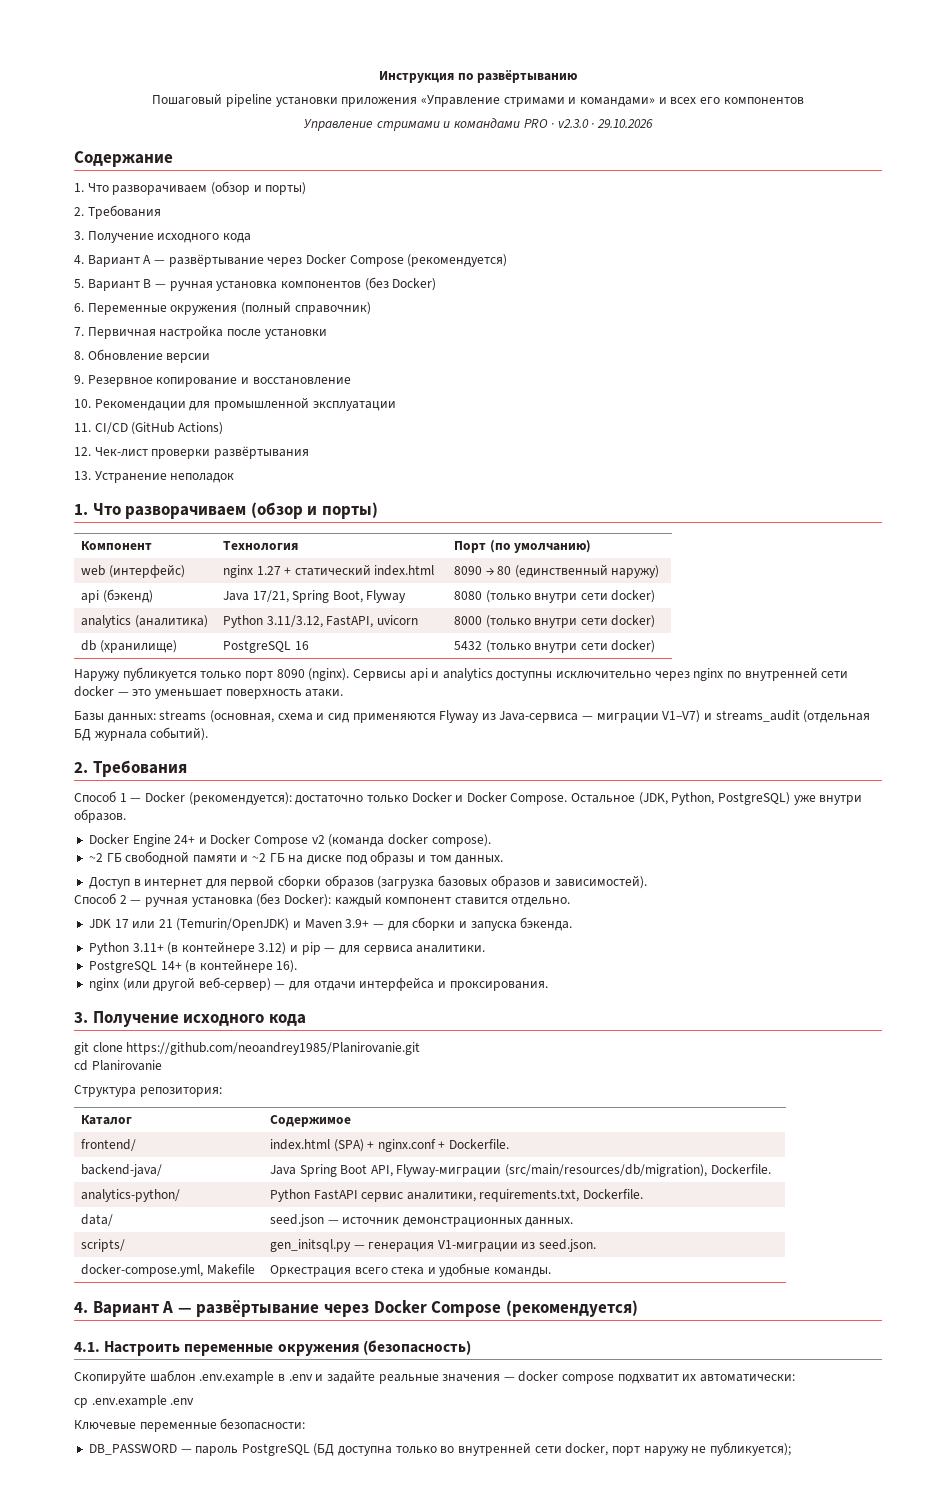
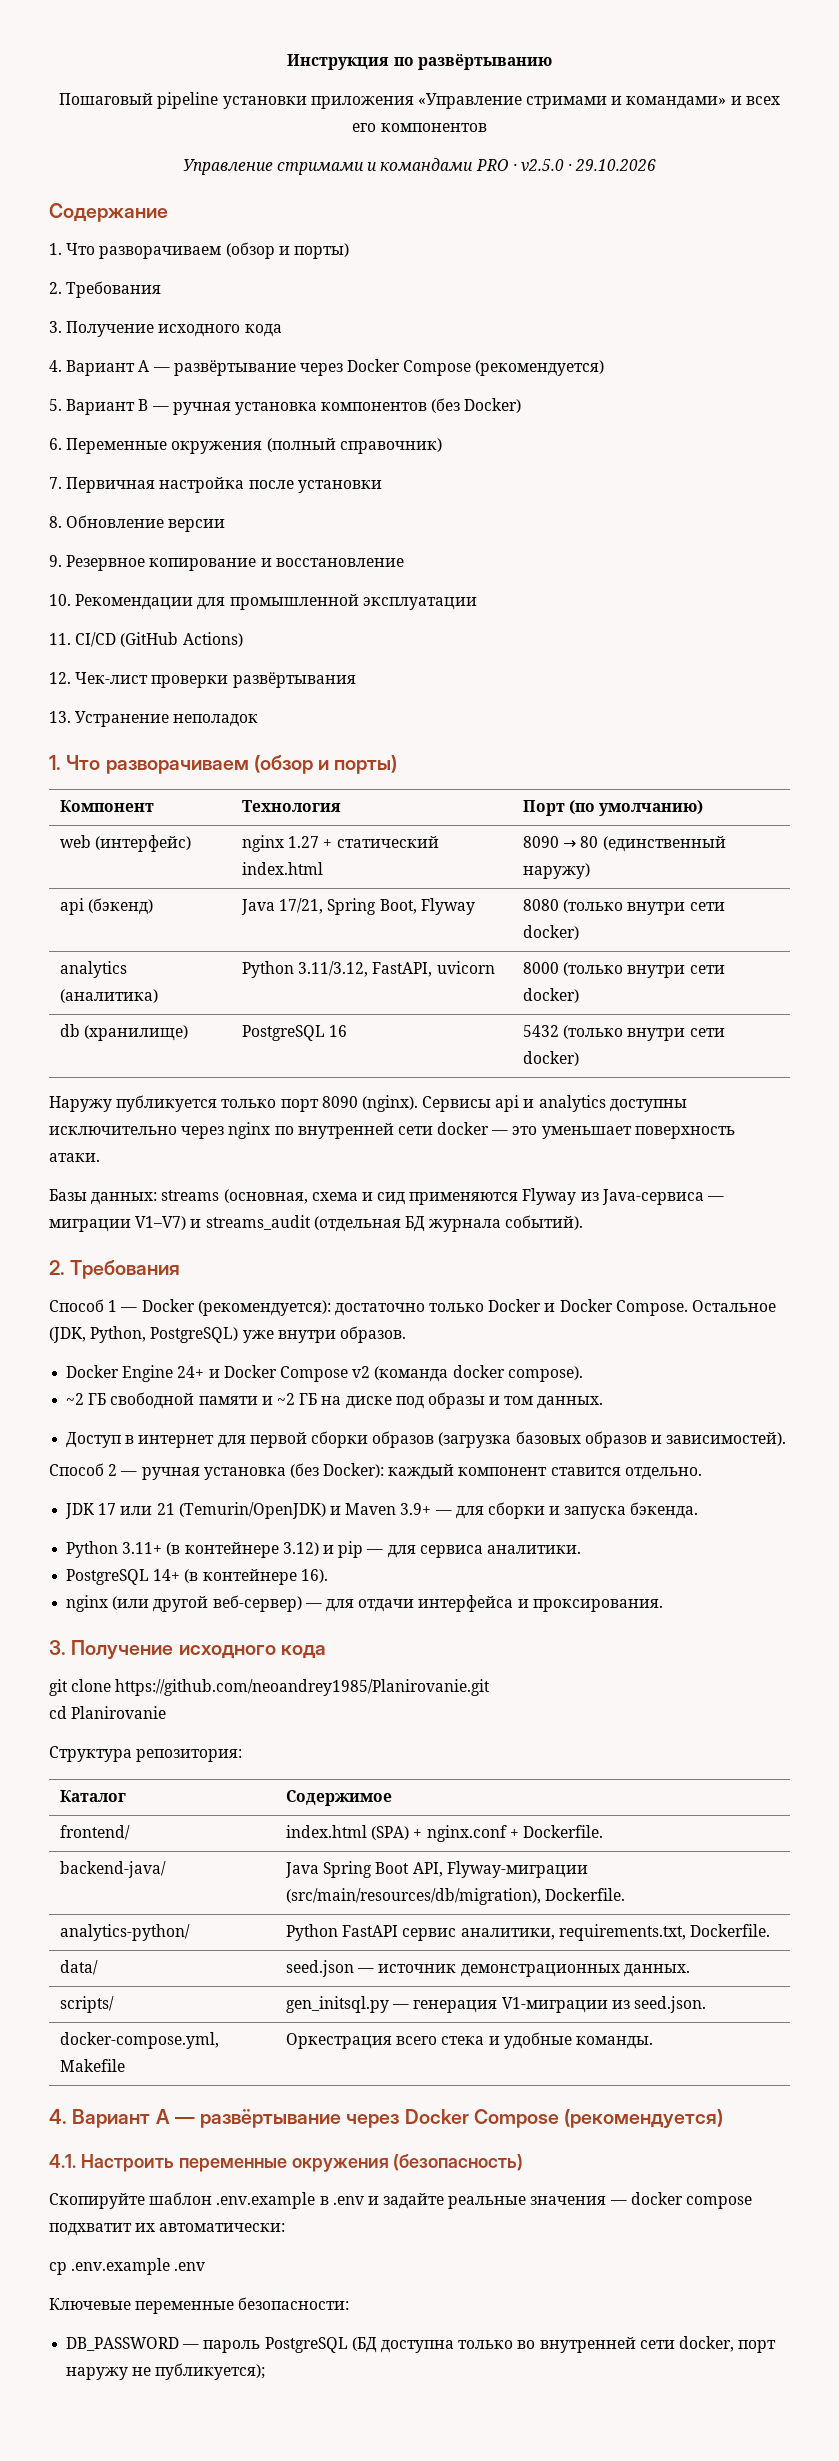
- Управление стримами и командами PRO · v2.3.0 · 29.10.2026
+ Управление стримами и командами PRO · v2.5.0 · 29.10.2026

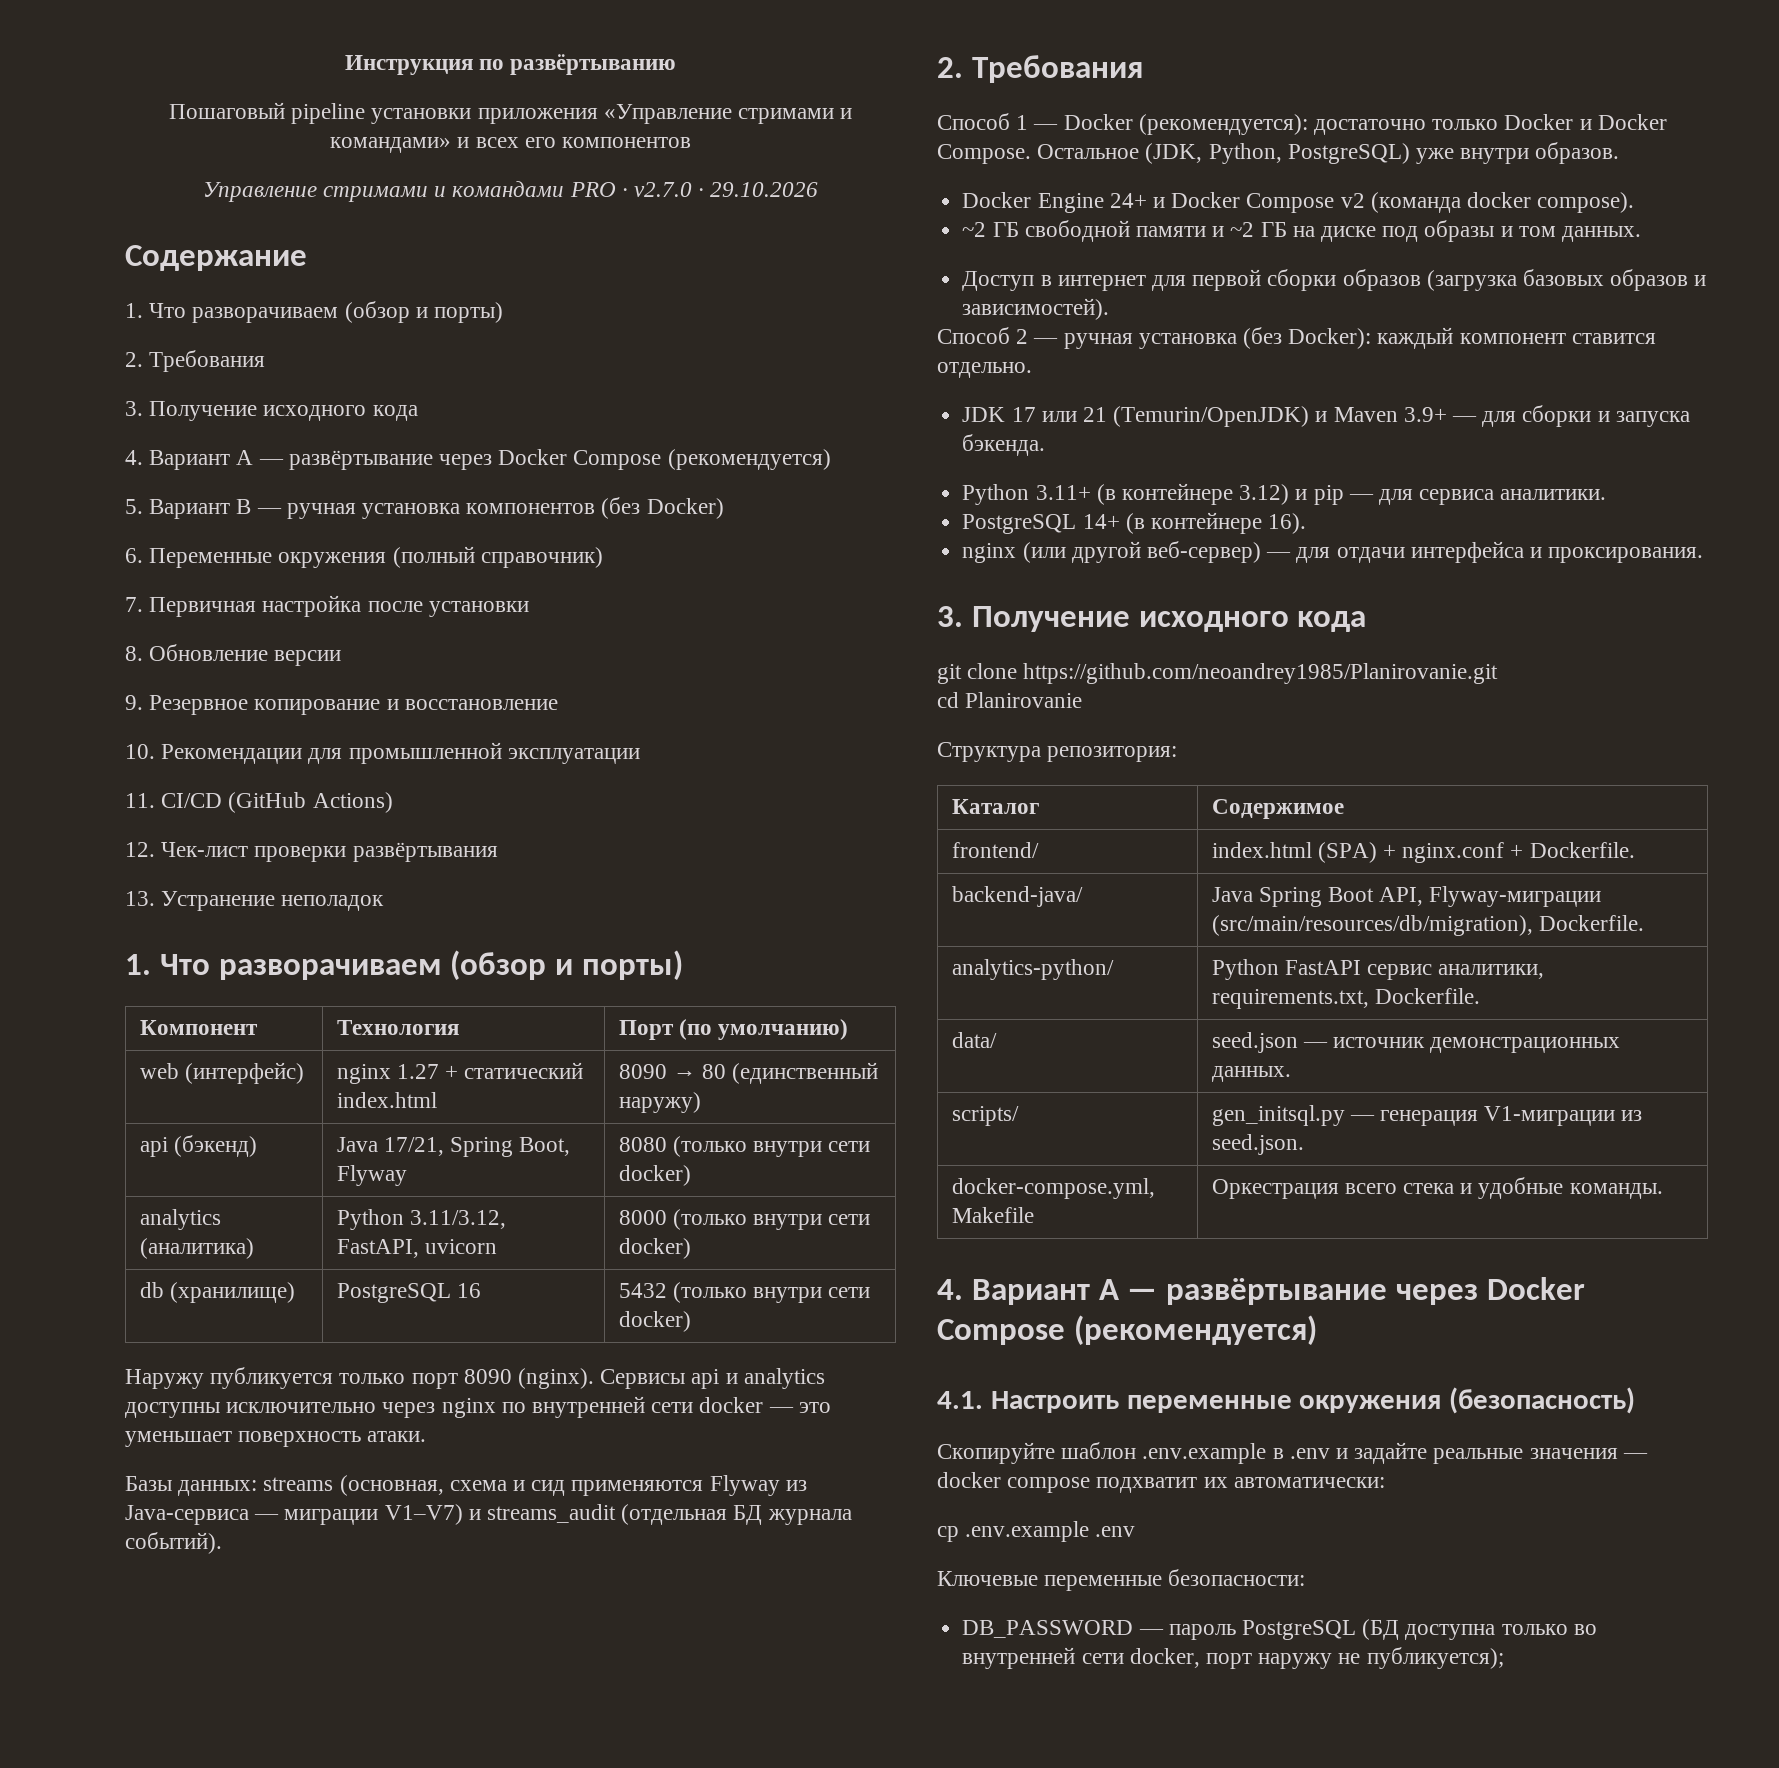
- Управление стримами и командами PRO · v2.5.0 · 29.10.2026
+ Управление стримами и командами PRO · v2.7.0 · 29.10.2026

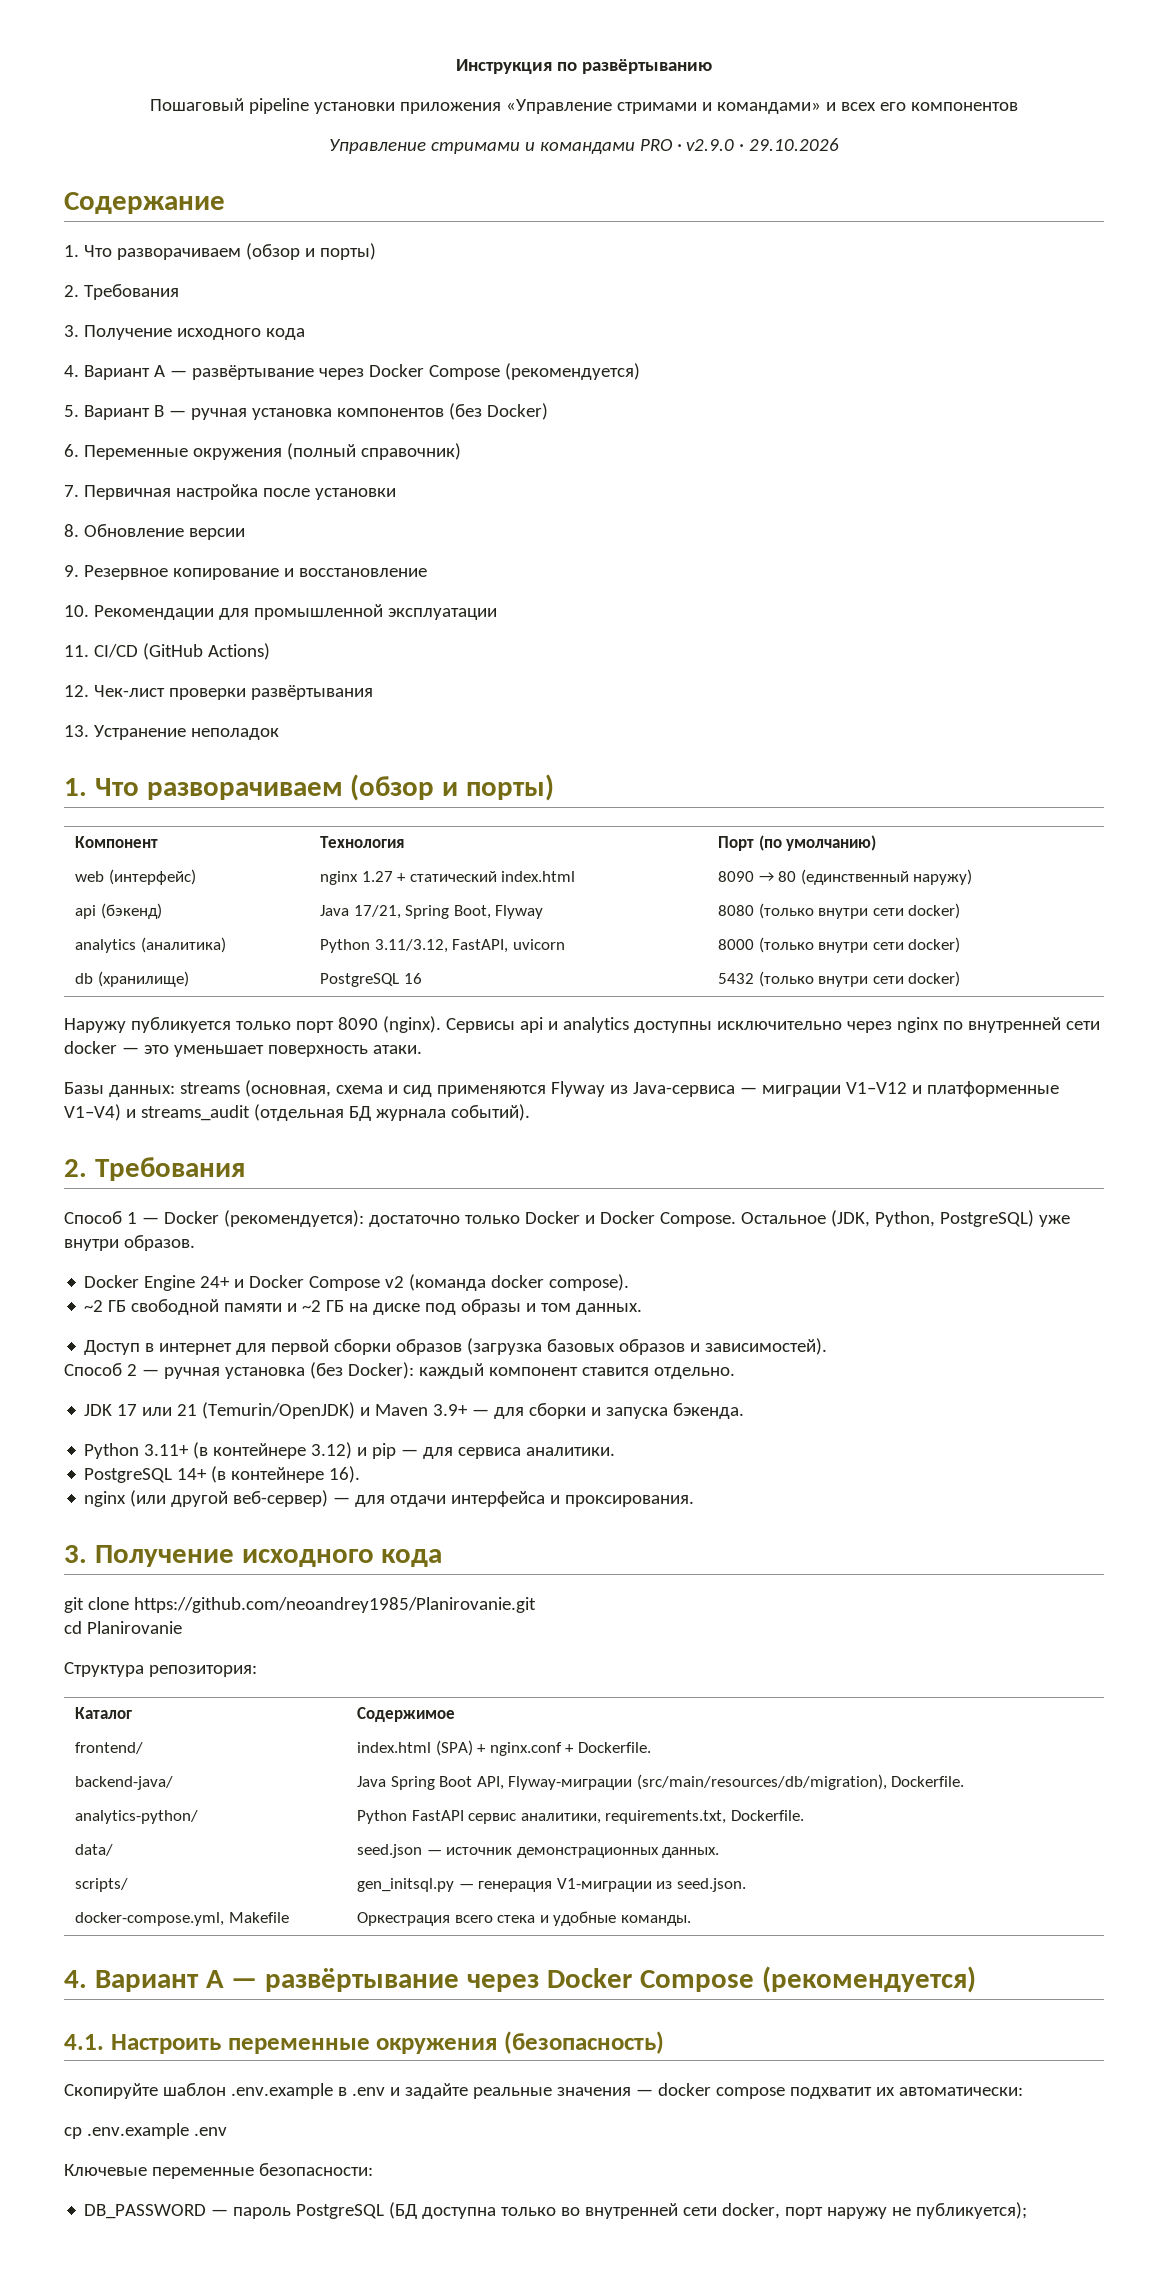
- Управление стримами и командами PRO · v2.7.0 · 29.10.2026
+ Управление стримами и командами PRO · v2.9.0 · 29.10.2026
- Базы данных: streams (основная, схема и сид применяются Flyway из Java-сервиса — миграции V1–V7) и streams_audit (отдельная БД журнала событий).
+ Базы данных: streams (основная, схема и сид применяются Flyway из Java-сервиса — миграции V1–V12 и платформенные V1–V4) и streams_audit (отдельная БД журнала событий).

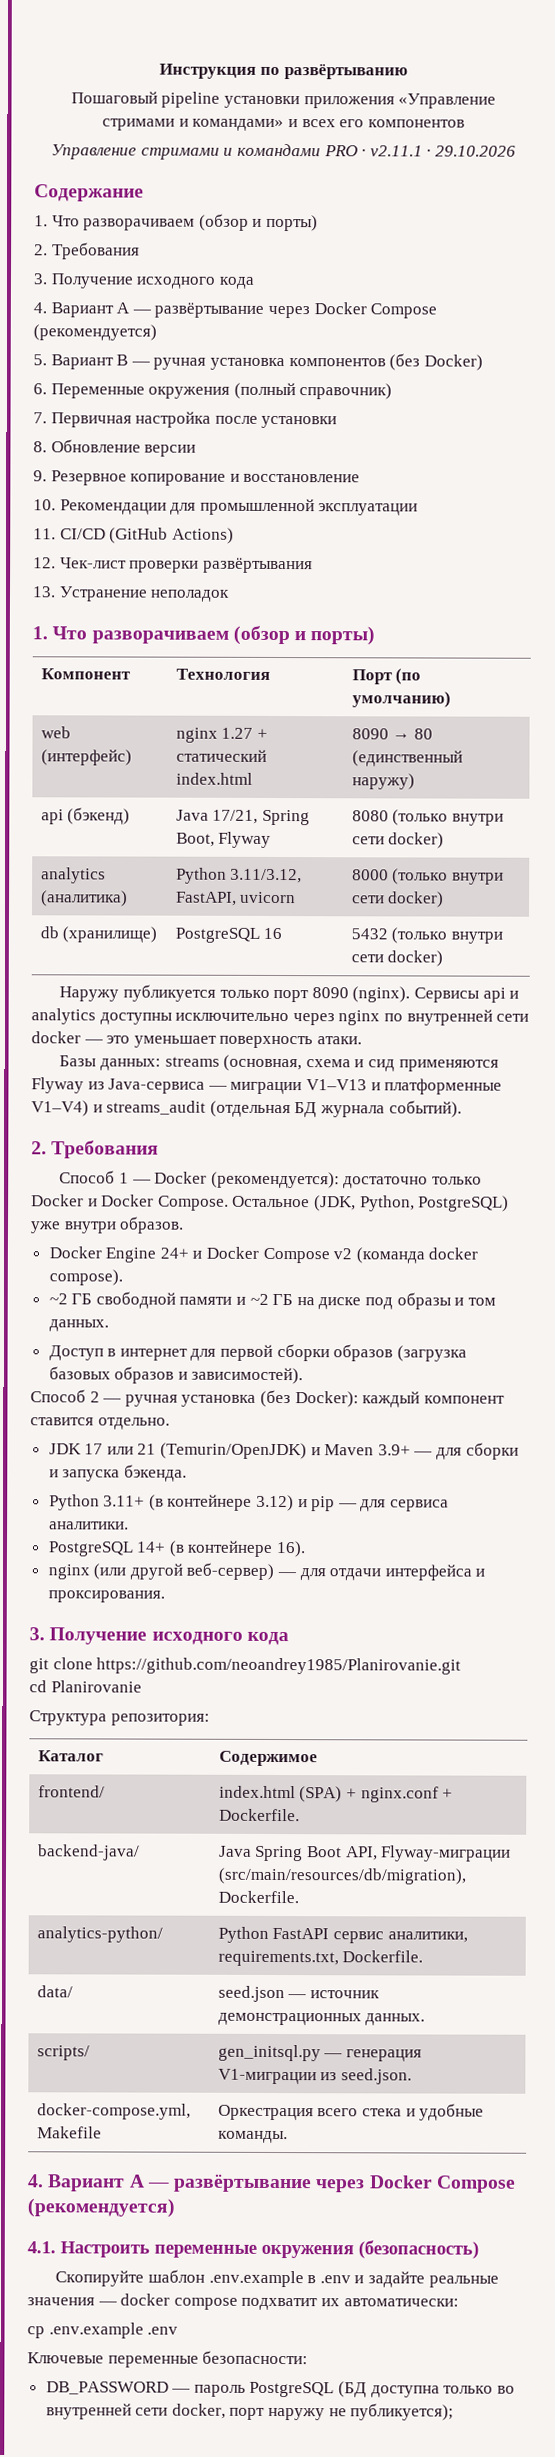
- Управление стримами и командами PRO · v2.9.0 · 29.10.2026
+ Управление стримами и командами PRO · v2.11.1 · 29.10.2026
- Базы данных: streams (основная, схема и сид применяются Flyway из Java-сервиса — миграции V1–V12 и платформенные V1–V4) и streams_audit (отдельная БД журнала событий).
+ Базы данных: streams (основная, схема и сид применяются Flyway из Java-сервиса — миграции V1–V13 и платформенные V1–V4) и streams_audit (отдельная БД журнала событий).

